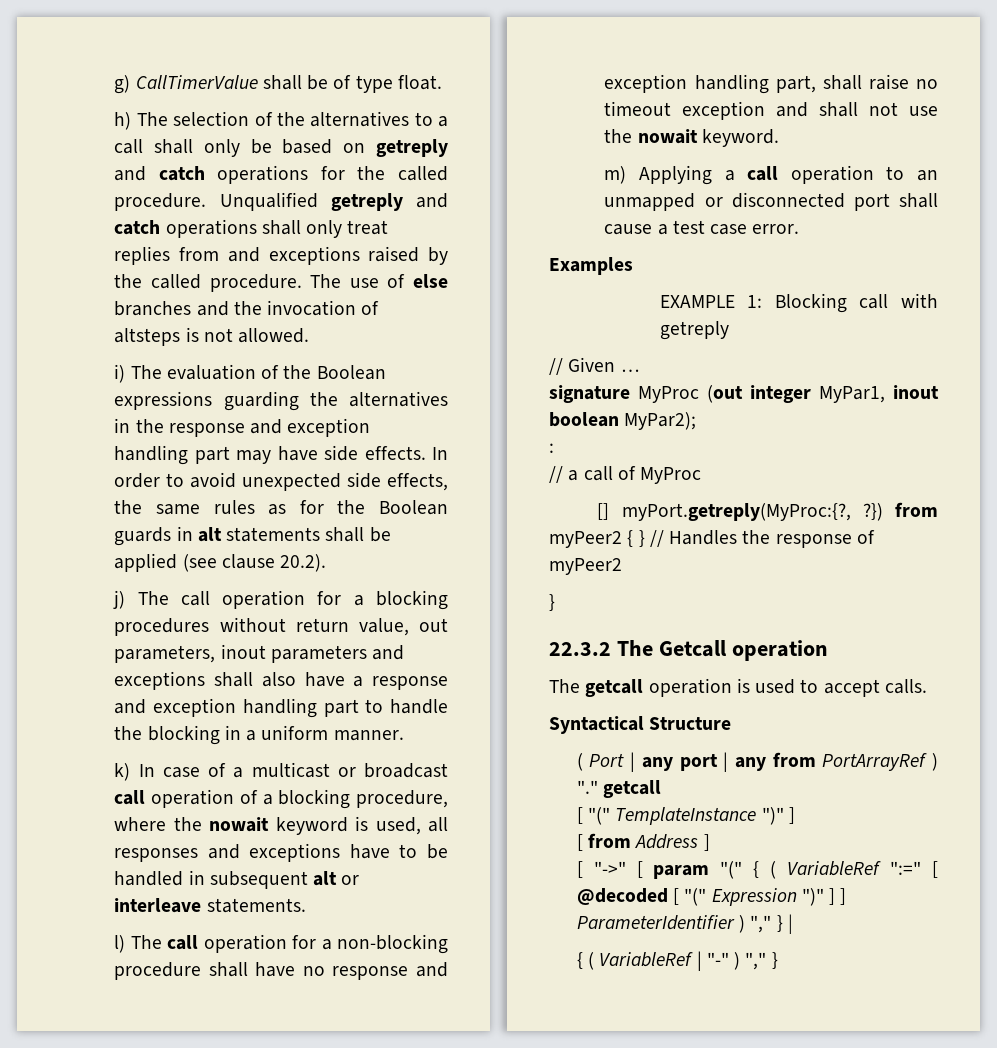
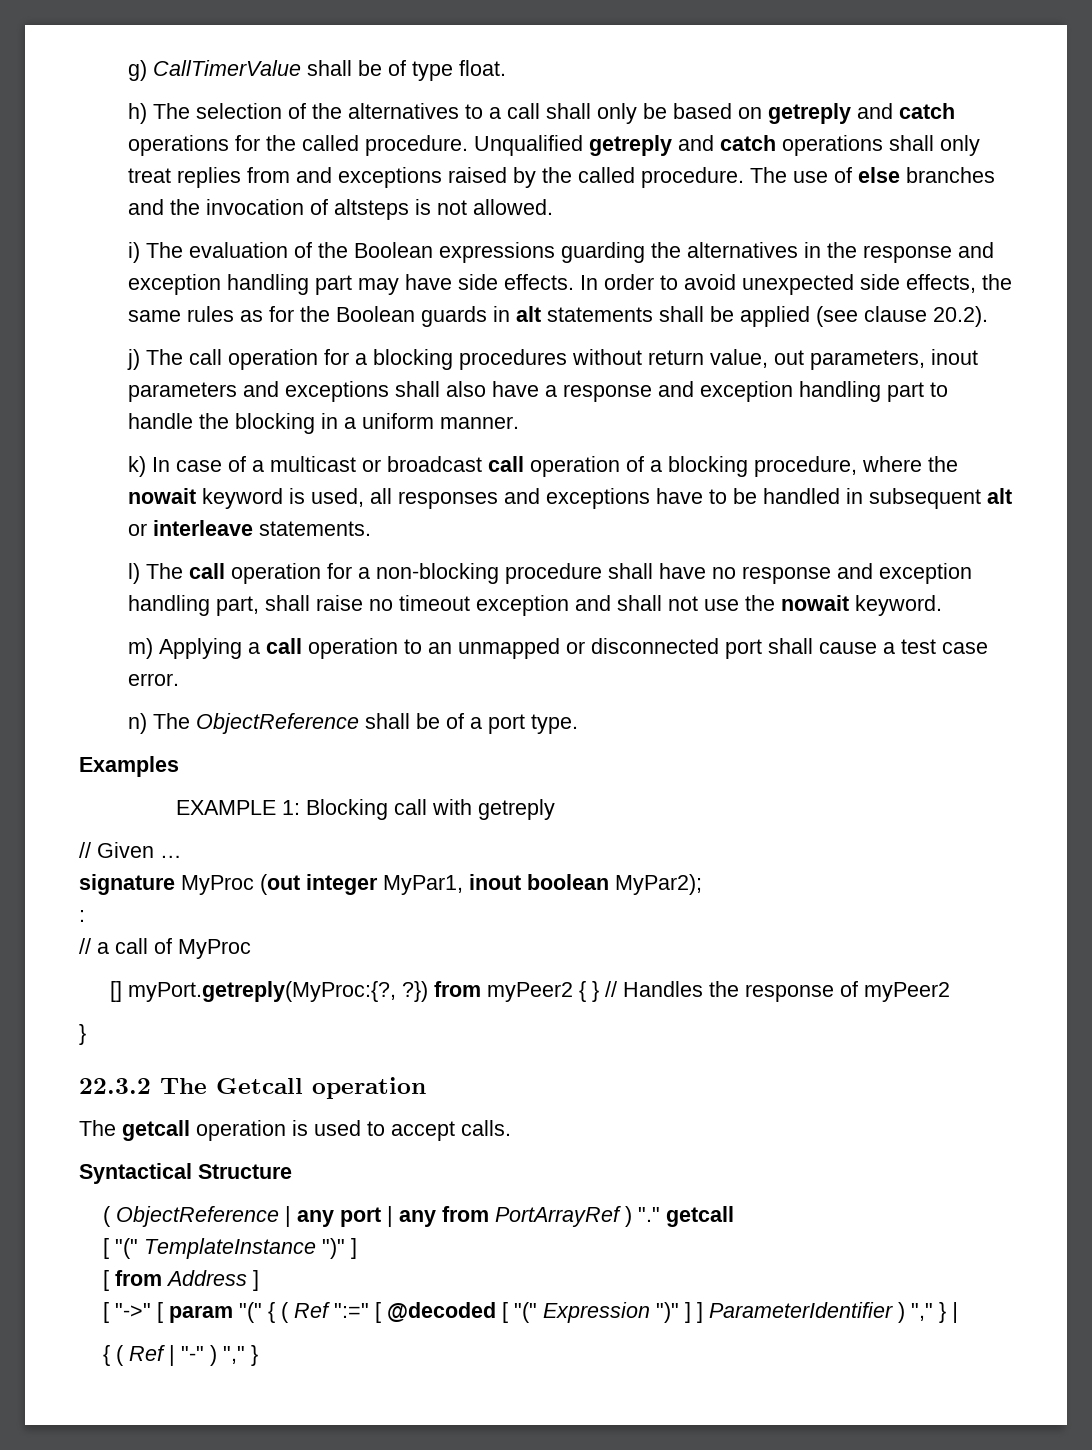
+ n) The ObjectReference shall be of a port type.
- ( Port | any port | any from PortArrayRef ) "." getcall
+ ( ObjectReference | any port | any from PortArrayRef ) "." getcall
- [ "->" [ param "(" { ( VariableRef ":=" [ @decoded [ "(" Expression ")" ] ] ParameterIdentifier ) "," } |
+ [ "->" [ param "(" { ( Ref ":=" [ @decoded [ "(" Expression ")" ] ] ParameterIdentifier ) "," } |
- { ( VariableRef | "-" ) "," }
+ { ( Ref | "-" ) "," }

